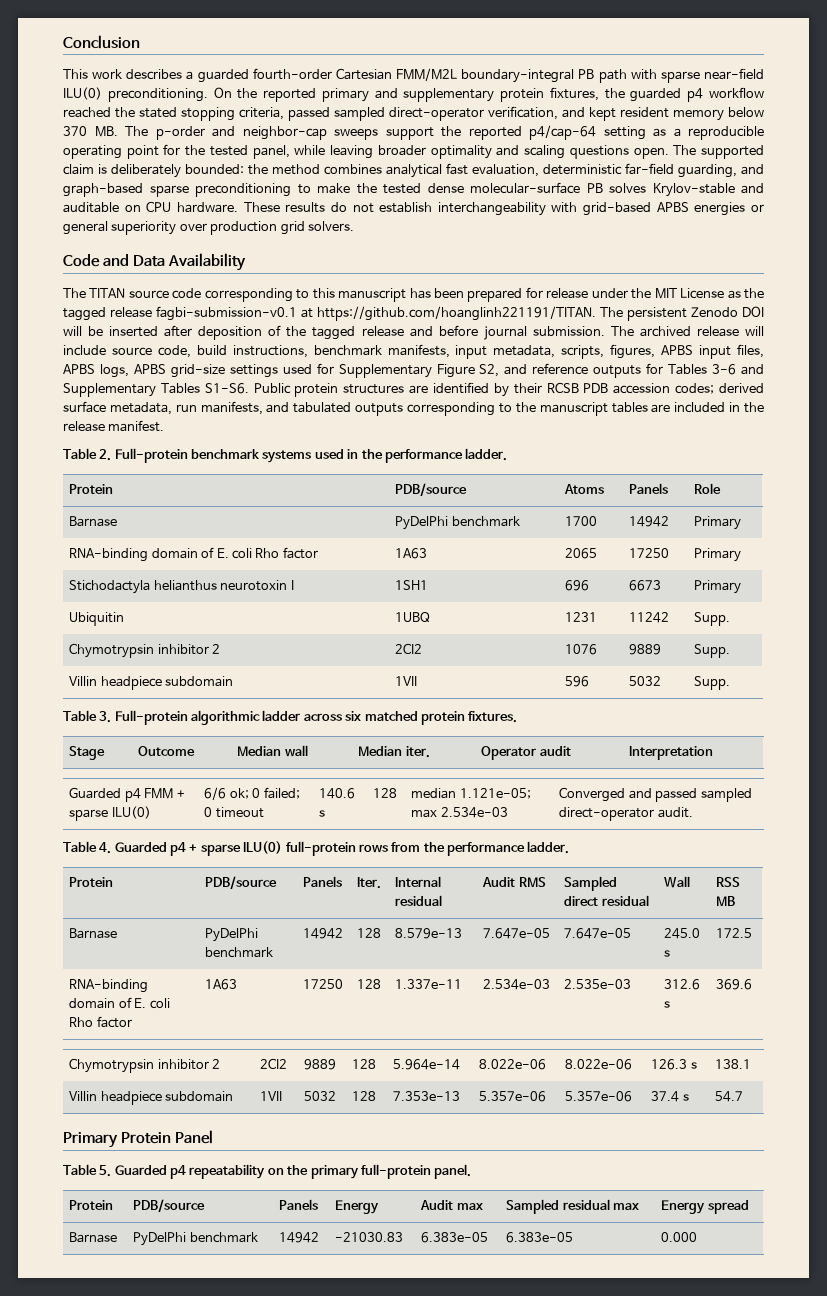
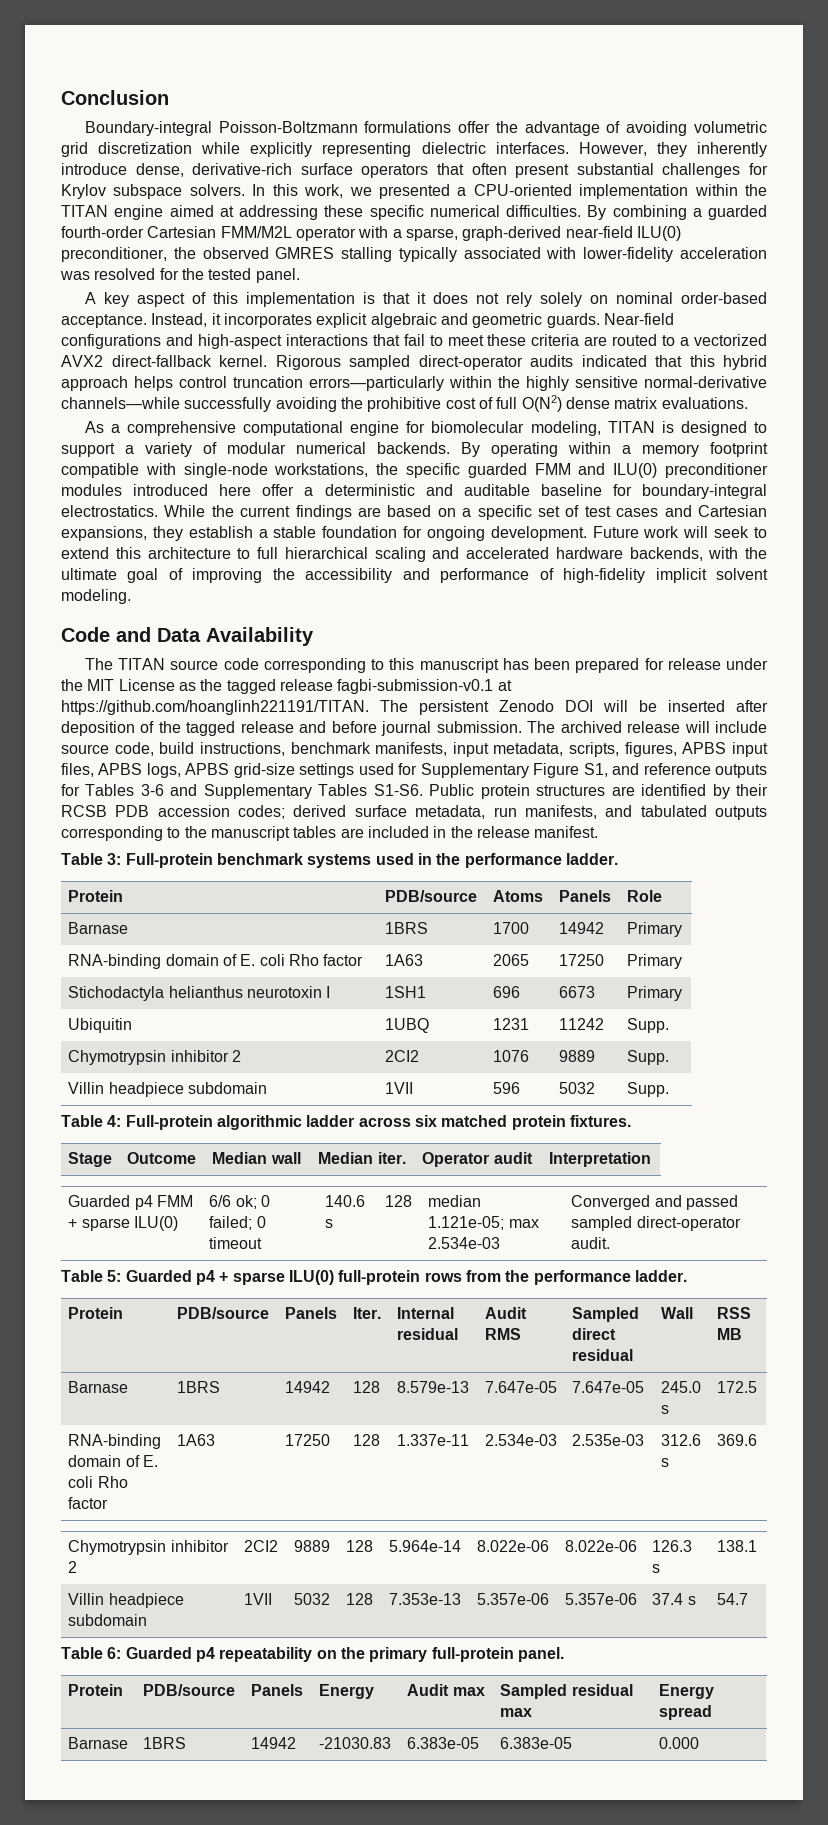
- This work describes a guarded fourth-order Cartesian FMM/M2L boundary-integral PB path with sparse near-field ILU(0) preconditioning. On the reported primary and supplementary protein fixtures, the guarded p4 workflow reached the stated stopping criteria, passed sampled direct-operator verification, and kept resident memory below 370 MB. The p-order and neighbor-cap sweeps support the reported p4/cap-64 setting as a reproducible operating point for the tested panel, while leaving broader optimality and scaling questions open. The supported claim is deliberately bounded: the method combines analytical fast evaluation, deterministic far-field guarding, and graph-based sparse preconditioning to make the tested dense molecular-surface PB solves Krylov-stable and auditable on CPU hardware. These results do not establish interchangeability with grid-based APBS energies or general superiority over production grid solvers.
+ Boundary-integral Poisson-Boltzmann formulations offer the advantage of avoiding volumetric grid discretization while explicitly representing dielectric interfaces. However, they inherently introduce dense, derivative-rich surface operators that often present substantial challenges for Krylov subspace solvers. In this work, we presented a CPU-oriented implementation within the TITAN engine aimed at addressing these specific numerical difficulties. By combining a guarded fourth-order Cartesian FMM/M2L operator with a sparse, graph-derived near-field ILU(0) preconditioner, the observed GMRES stalling typically associated with lower-fidelity acceleration was resolved for the tested panel.
+ A key aspect of this implementation is that it does not rely solely on nominal order-based acceptance. Instead, it incorporates explicit algebraic and geometric guards. Near-field configurations and high-aspect interactions that fail to meet these criteria are routed to a vectorized AVX2 direct-fallback kernel. Rigorous sampled direct-operator audits indicated that this hybrid approach helps control truncation errors—particularly within the highly sensitive normal-derivative channels—while successfully avoiding the prohibitive cost of full O(N2) dense matrix evaluations.
+ As a comprehensive computational engine for biomolecular modeling, TITAN is designed to support a variety of modular numerical backends. By operating within a memory footprint compatible with single-node workstations, the specific guarded FMM and ILU(0) preconditioner modules introduced here offer a deterministic and auditable baseline for boundary-integral electrostatics. While the current findings are based on a specific set of test cases and Cartesian expansions, they establish a stable foundation for ongoing development. Future work will seek to extend this architecture to full hierarchical scaling and accelerated hardware backends, with the ultimate goal of improving the accessibility and performance of high-fidelity implicit solvent modeling.
- The archived release will include source code, build instructions, benchmark manifests, input metadata, scripts, figures, APBS input files, APBS logs, APBS grid-size settings used for Supplementary Figure S2, and reference outputs for Tables 3-6 and Supplementary Tables S1-S6.
+ The archived release will include source code, build instructions, benchmark manifests, input metadata, scripts, figures, APBS input files, APBS logs, APBS grid-size settings used for Supplementary Figure S1, and reference outputs for Tables 3-6 and Supplementary Tables S1-S6.
- Table 2. Full-protein benchmark systems used in the performance ladder.
+ Table 3: Full-protein benchmark systems used in the performance ladder.
- Barnase | PyDelPhi benchmark | 1700 | 14942 | Primary
+ Barnase | 1BRS | 1700 | 14942 | Primary
- Table 3. Full-protein algorithmic ladder across six matched protein fixtures.
+ Table 4: Full-protein algorithmic ladder across six matched protein fixtures.
- Table 4. Guarded p4 + sparse ILU(0) full-protein rows from the performance ladder.
+ Table 5: Guarded p4 + sparse ILU(0) full-protein rows from the performance ladder.
- Barnase | PyDelPhi benchmark | 14942 | 128 | 8.579e-13 | 7.647e-05 | 7.647e-05 | 245.0 s | 172.5
+ Barnase | 1BRS | 14942 | 128 | 8.579e-13 | 7.647e-05 | 7.647e-05 | 245.0 s | 172.5
- Primary Protein Panel
- Table 5. Guarded p4 repeatability on the primary full-protein panel.
+ Table 6: Guarded p4 repeatability on the primary full-protein panel.
- Barnase | PyDelPhi benchmark | 14942 | -21030.83 | 6.383e-05 | 6.383e-05 | 0.000
+ Barnase | 1BRS | 14942 | -21030.83 | 6.383e-05 | 6.383e-05 | 0.000

